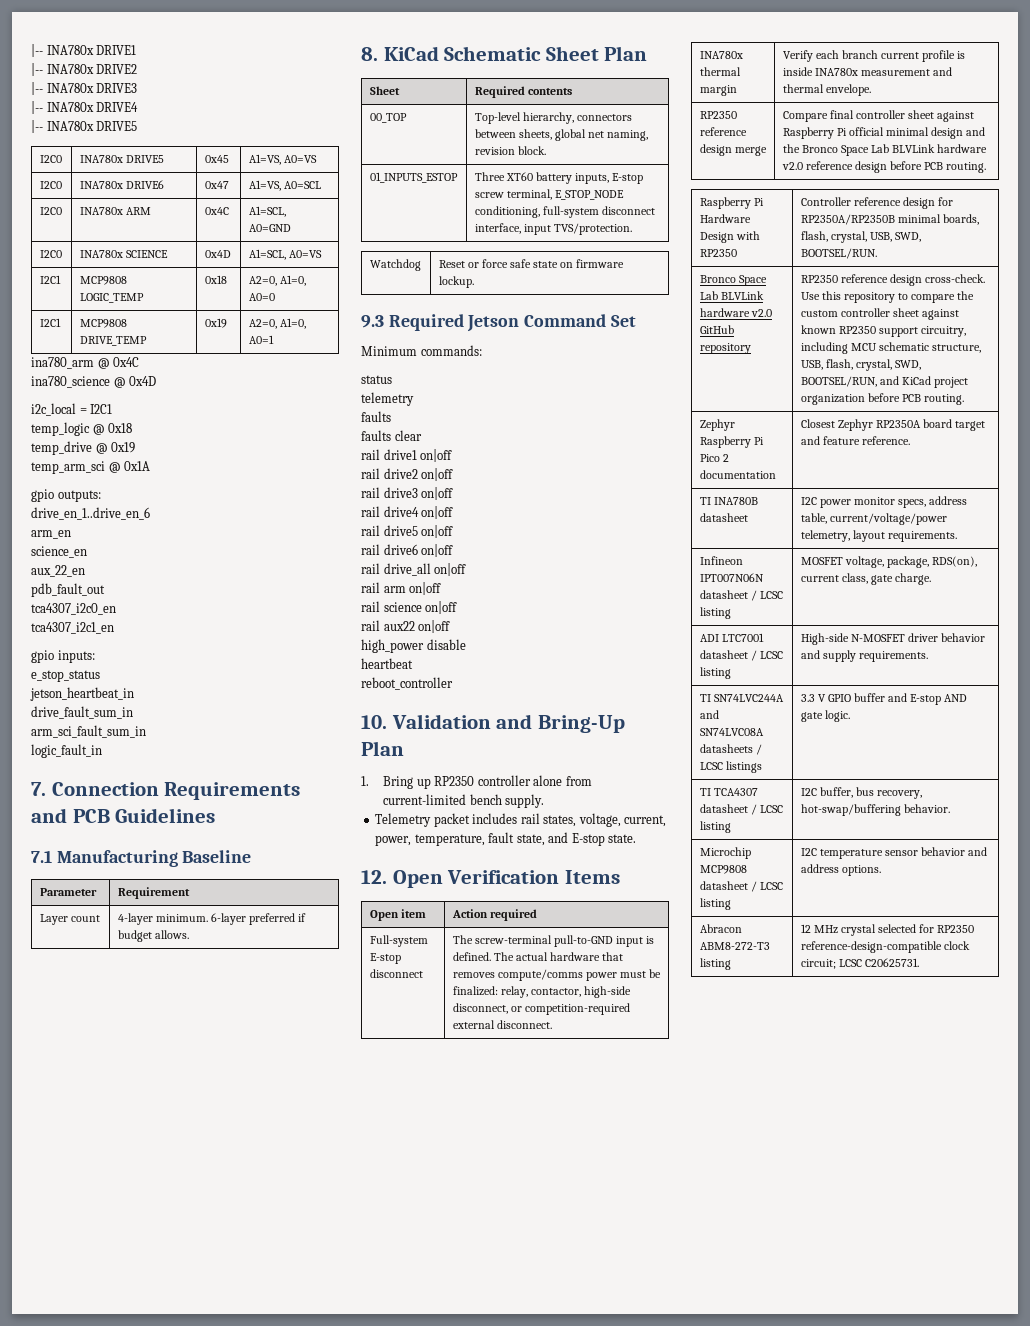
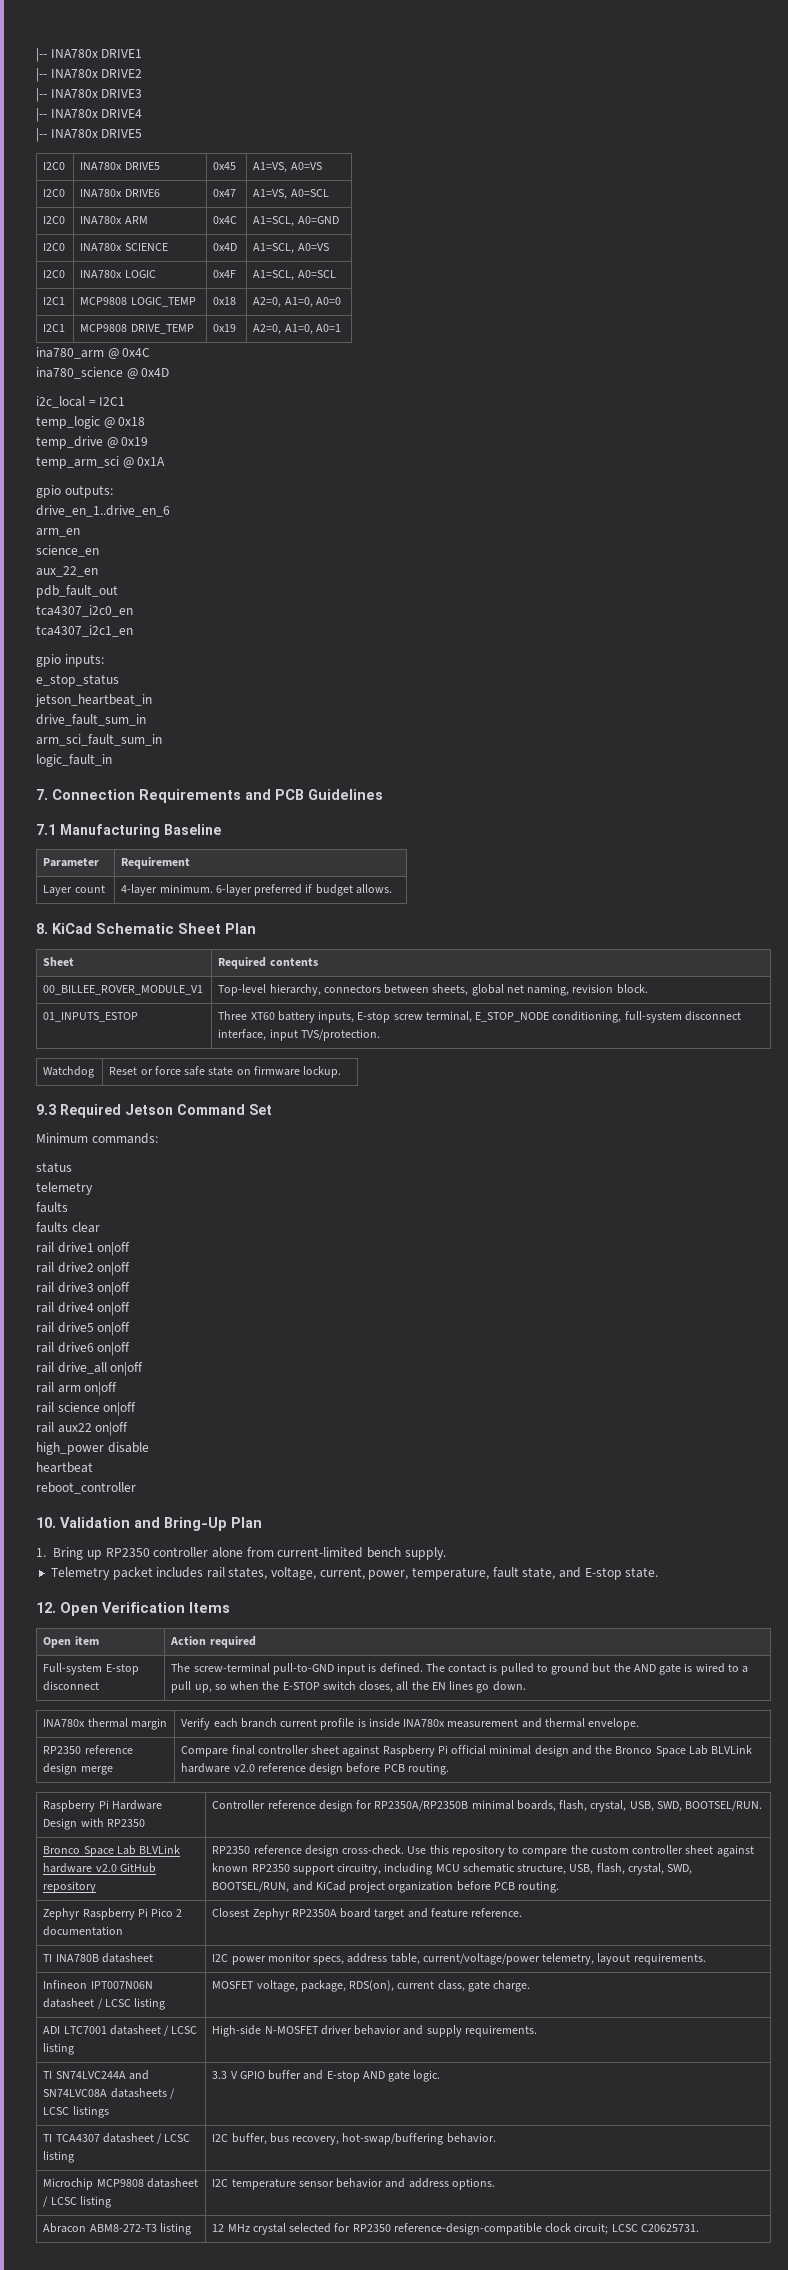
+ I2C0 | INA780x LOGIC | 0x4F | A1=SCL, A0=SCL
- 00_TOP | Top-level hierarchy, connectors between sheets, global net naming, revision block.
+ 00_BILLEE_ROVER_MODULE_V1 | Top-level hierarchy, connectors between sheets, global net naming, revision block.
- Full-system E-stop disconnect | The screw-terminal pull-to-GND input is defined. The actual hardware that removes compute/comms power must be finalized: relay, contactor, high-side disconnect, or competition-required external disconnect.
+ Full-system E-stop disconnect | The screw-terminal pull-to-GND input is defined. The contact is pulled to ground but the AND gate is wired to a pull up, so when the E-STOP switch closes, all the EN lines go down.

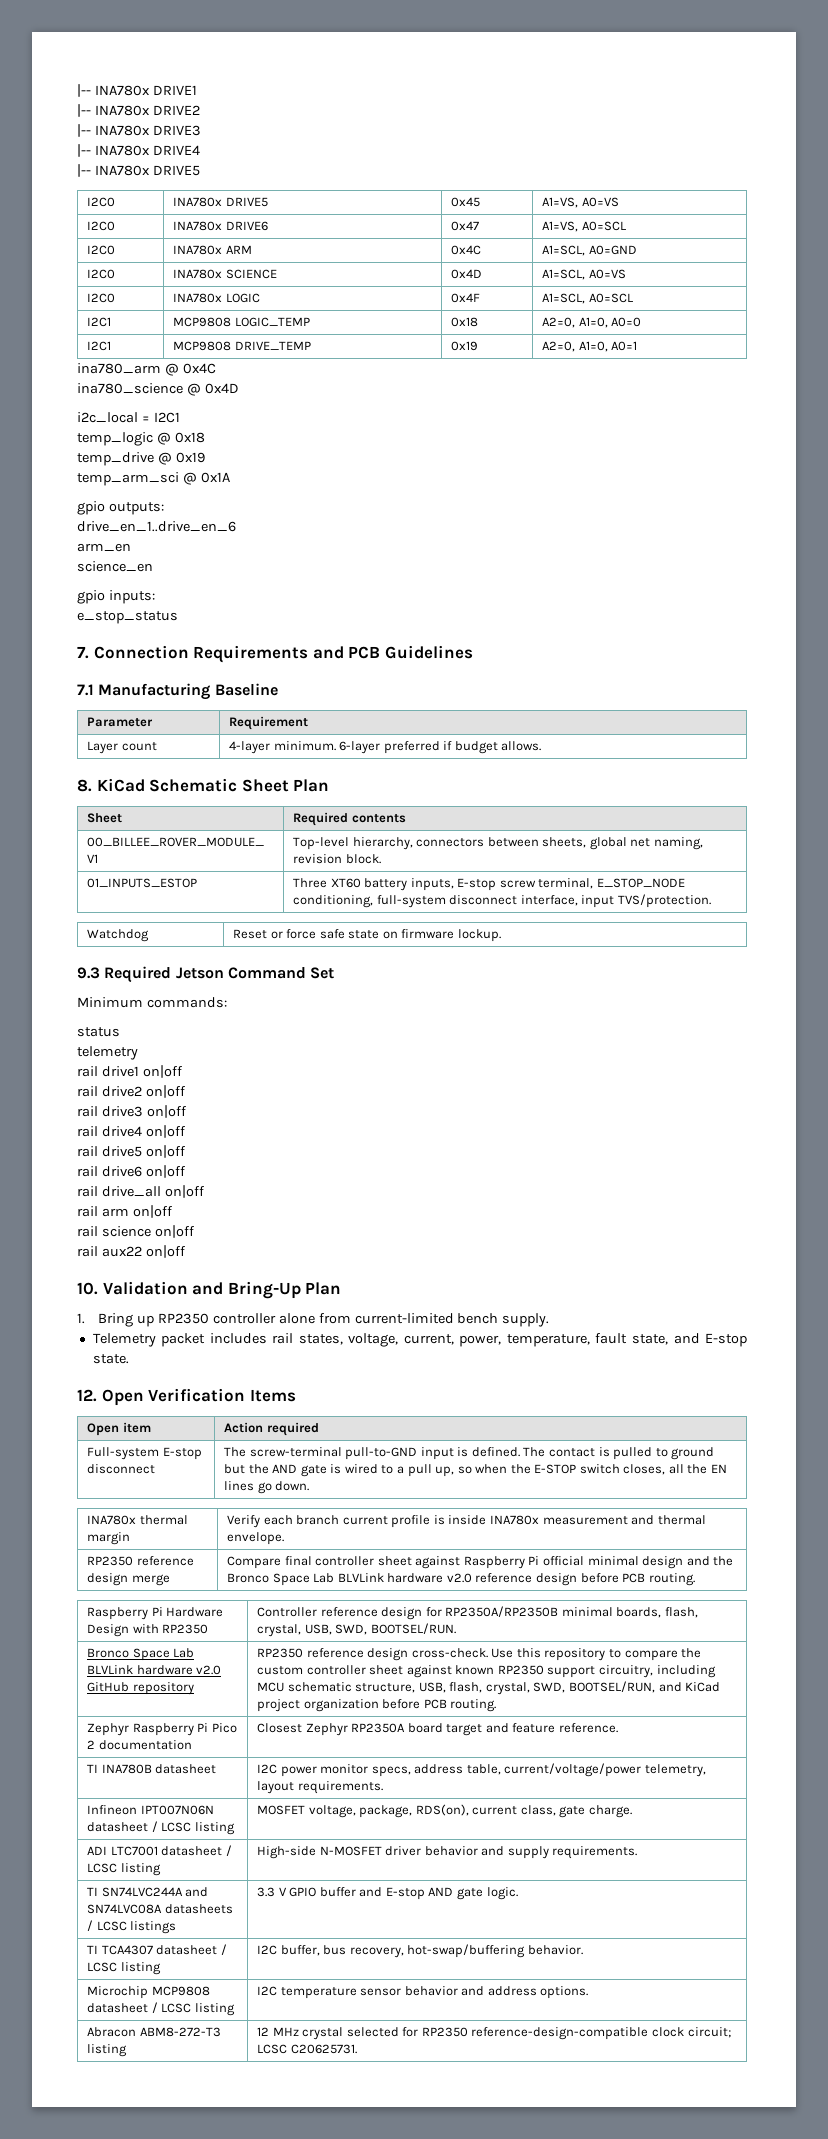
- aux_22_en
- pdb_fault_out
- tca4307_i2c0_en
- tca4307_i2c1_en
- jetson_heartbeat_in
- drive_fault_sum_in
- arm_sci_fault_sum_in
- logic_fault_in
  telemetry
- faults
- faults clear
- high_power disable
- heartbeat
- reboot_controller

